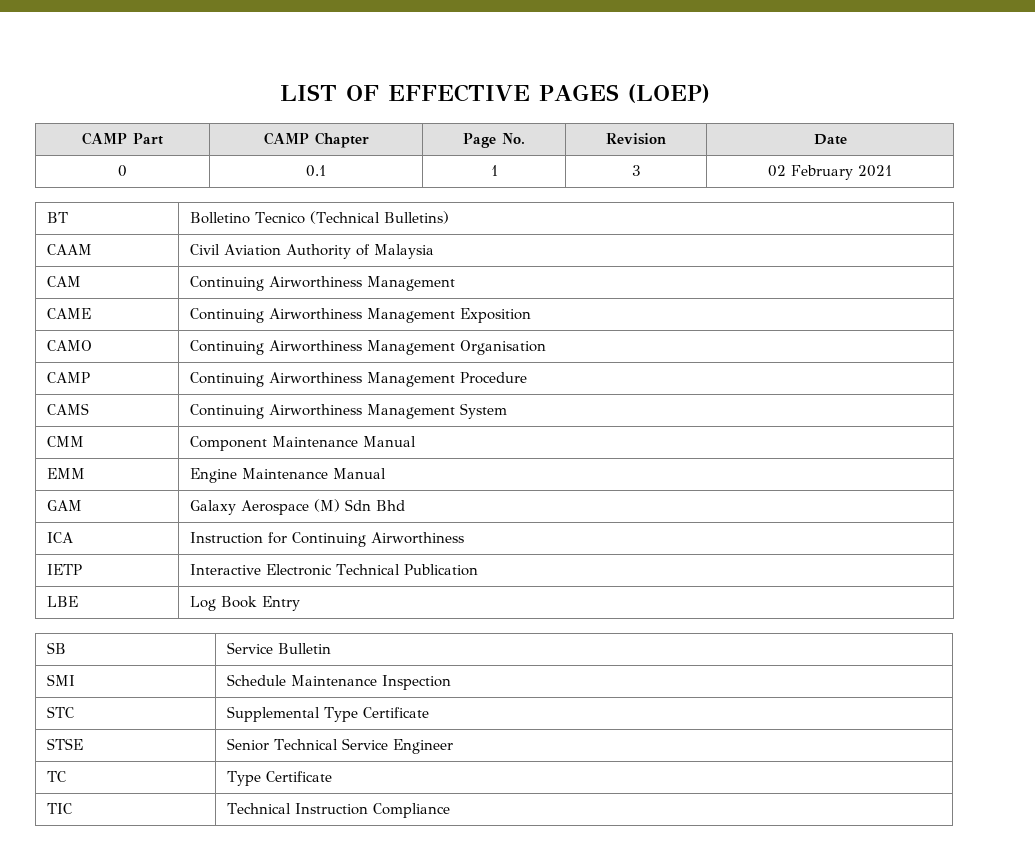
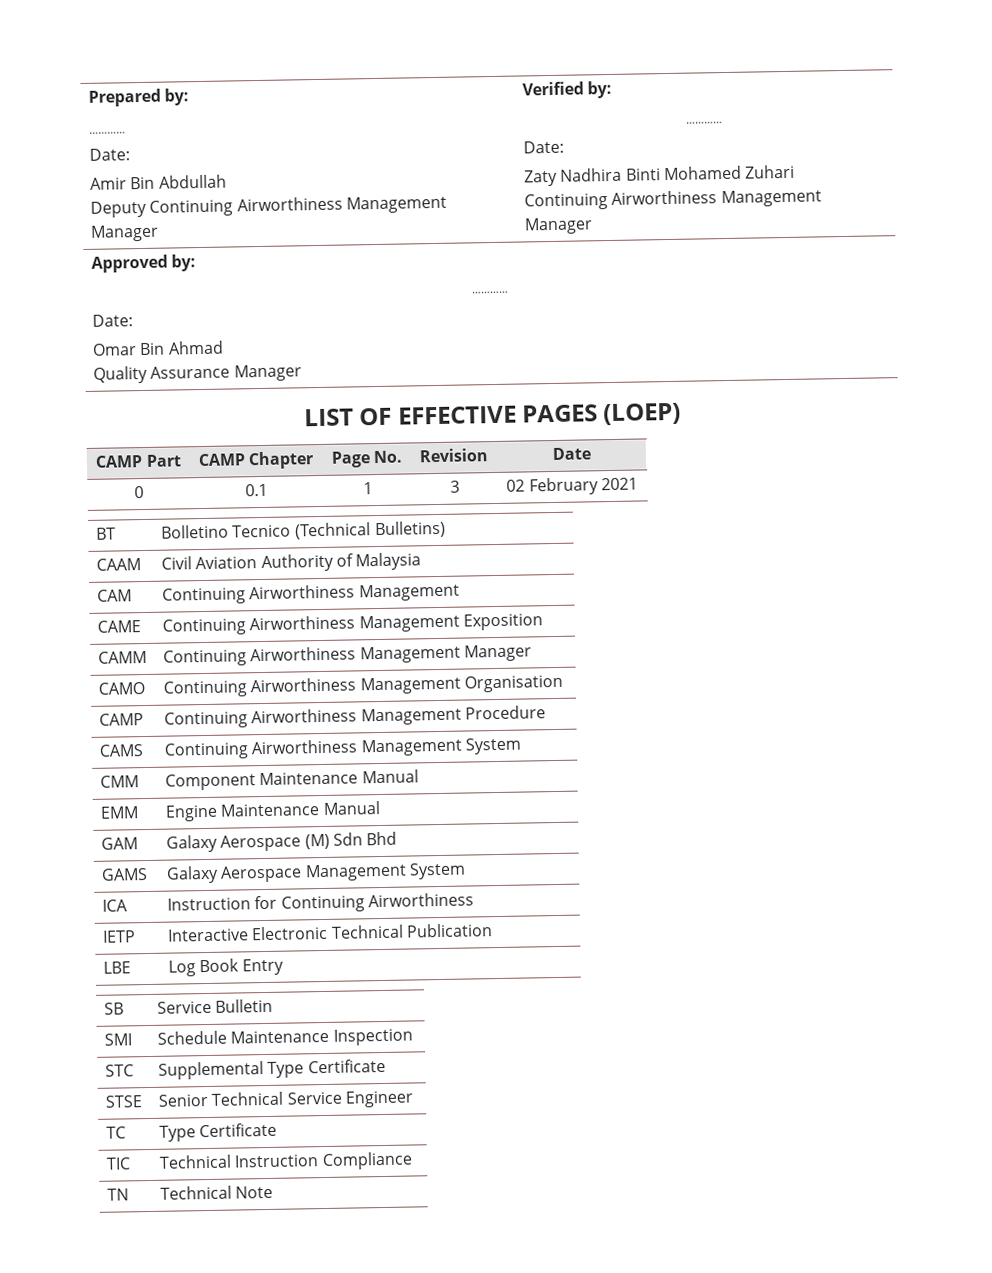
+ Prepared by:
+ …………
+ Date:
+ Amir Bin Abdullah
+ Deputy Continuing Airworthiness Management Manager | Verified by:
+ …………
+ Date:
+ Zaty Nadhira Binti Mohamed Zuhari
+ Continuing Airworthiness Management Manager
+ Approved by:
+ …………
+ Date:
+ Omar Bin Ahmad
+ Quality Assurance Manager
+ CAMM | Continuing Airworthiness Management Manager
+ GAMS | Galaxy Aerospace Management System
+ TN | Technical Note

